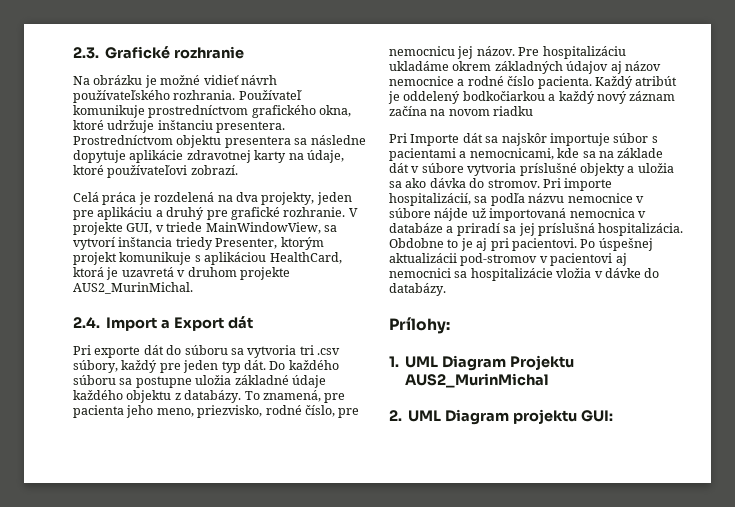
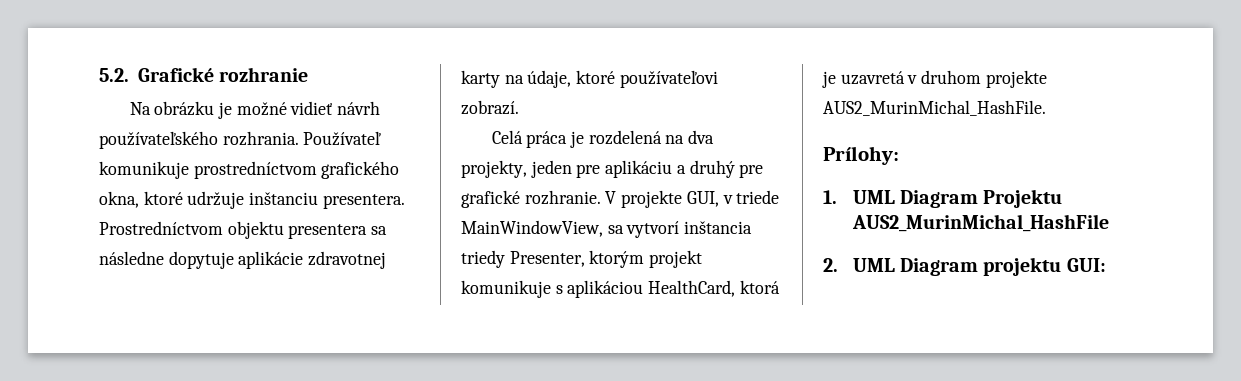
- 2.3. Grafické rozhranie
+ 5.2. Grafické rozhranie
- V projekte GUI, v triede MainWindowView, sa vytvorí inštancia triedy Presenter, ktorým projekt komunikuje s aplikáciou HealthCard, ktorá je uzavretá v druhom projekte AUS2_MurinMichal.
- 2.4. Import a Export dát
- Pri exporte dát do súboru sa vytvoria tri .csv súbory, každý pre jeden typ dát. Do každého súboru sa postupne uložia základné údaje každého objektu z databázy. To znamená, pre pacienta jeho meno, priezvisko, rodné číslo, pre nemocnicu jej názov. Pre hospitalizáciu ukladáme okrem základných údajov aj názov nemocnice a rodné číslo pacienta. Každý atribút je oddelený bodkočiarkou a každý nový záznam začína na novom riadku
- Pri Importe dát sa najskôr importuje súbor s pacientami a nemocnicami, kde sa na základe dát v súbore vytvoria príslušné objekty a uložia sa ako dávka do stromov. Pri importe hospitalizácií, sa podľa názvu nemocnice v súbore nájde už importovaná nemocnica v databáze a priradí sa jej príslušná hospitalizácia. Obdobne to je aj pri pacientovi. Po úspešnej aktualizácii pod-stromov v pacientovi aj nemocnici sa hospitalizácie vložia v dávke do databázy.
+ V projekte GUI, v triede MainWindowView, sa vytvorí inštancia triedy Presenter, ktorým projekt komunikuje s aplikáciou HealthCard, ktorá je uzavretá v druhom projekte AUS2_MurinMichal_HashFile.
- 1. UML Diagram Projektu AUS2_MurinMichal
+ 1. UML Diagram Projektu AUS2_MurinMichal_HashFile

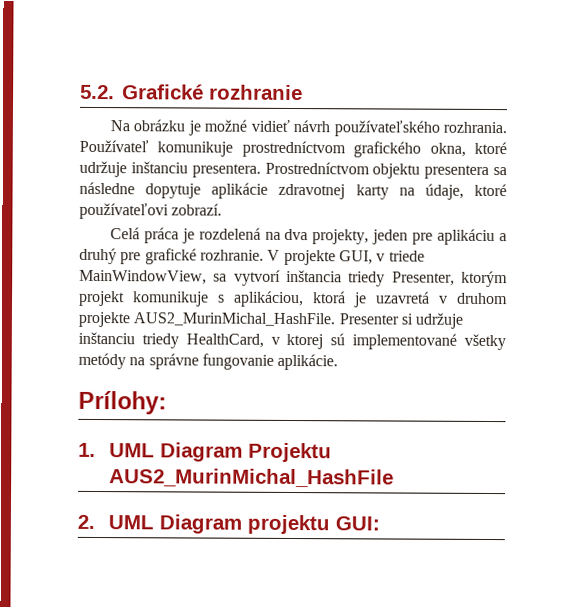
- V projekte GUI, v triede MainWindowView, sa vytvorí inštancia triedy Presenter, ktorým projekt komunikuje s aplikáciou HealthCard, ktorá je uzavretá v druhom projekte AUS2_MurinMichal_HashFile.
+ V projekte GUI, v triede MainWindowView, sa vytvorí inštancia triedy Presenter, ktorým projekt komunikuje s aplikáciou, ktorá je uzavretá v druhom projekte AUS2_MurinMichal_HashFile. Presenter si udržuje inštanciu triedy HealthCard, v ktorej sú implementované všetky metódy na správne fungovanie aplikácie.

